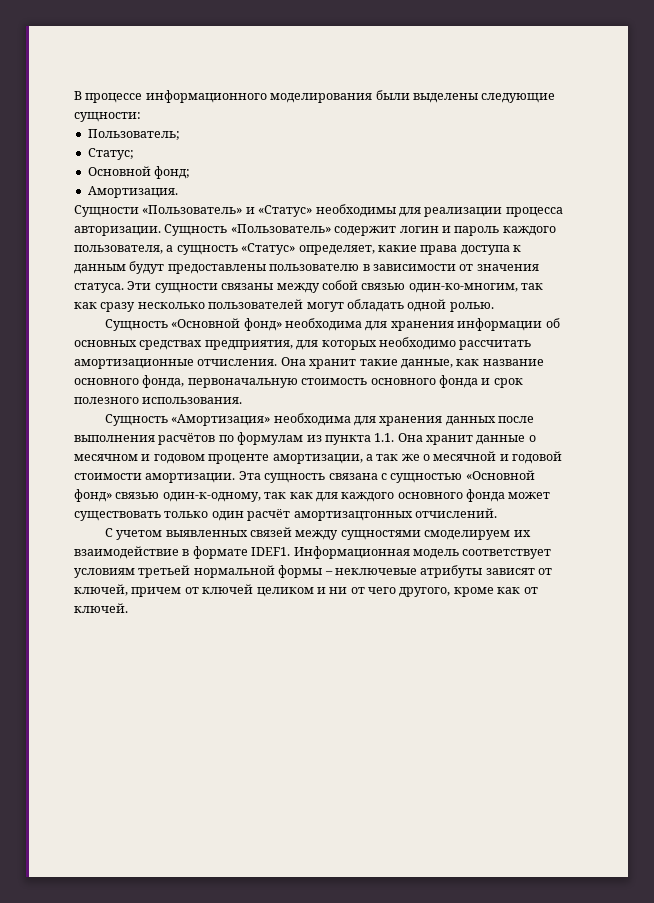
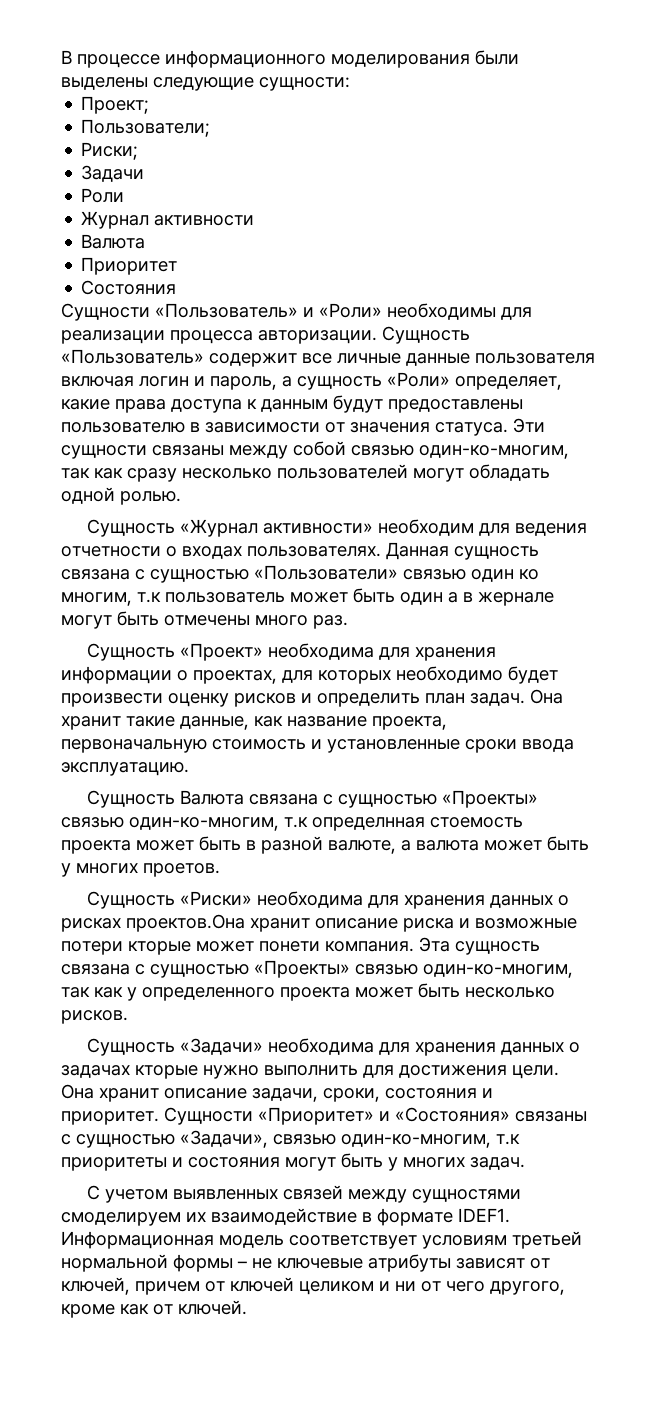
- Пользователь;
- Статус;
- Основной фонд;
- Амортизация.
+ Проект;
+ Пользователи;
+ Риски;
+ Задачи
+ Роли
+ Журнал активности
+ Валюта
+ Приоритет
+ Состояния
- Сущности «Пользователь» и «Статус» необходимы для реализации процесса авторизации.
+ Сущности «Пользователь» и «Роли» необходимы для реализации процесса авторизации.
- Сущность «Пользователь» содержит логин и пароль каждого пользователя, а сущность «Статус» определяет, какие права доступа к данным будут предоставлены пользователю в зависимости от значения статуса.
+ Сущность «Пользователь» содержит все личные данные пользователя включая логин и пароль, а сущность «Роли» определяет, какие права доступа к данным будут предоставлены пользователю в зависимости от значения статуса.
- Сущность «Основной фонд» необходима для хранения информации об основных средствах предприятия, для которых необходимо рассчитать амортизационные отчисления.
+ Сущность «Журнал активности» необходим для ведения отчетности о входах пользователях. Данная сущность связана с сущностью «Пользователи» связью один ко многим, т.к пользователь может быть один а в жернале могут быть отмечены много раз.
+ Сущность «Проект» необходима для хранения информации о проектах, для которых необходимо будет произвести оценку рисков и определить план задач.
- Она хранит такие данные, как название основного фонда, первоначальную стоимость основного фонда и срок полезного использования.
- Сущность «Амортизация» необходима для хранения данных после выполнения расчётов по формулам из пункта 1.1. Она хранит данные о месячном и годовом проценте амортизации, а так же о месячной и годовой стоимости амортизации.
+ Она хранит такие данные, как название проекта, первоначальную стоимость и установленные сроки ввода эксплуатацию.
+ Сущность Валюта связана с сущностью «Проекты» связью один-ко-многим, т.к определнная стоемость проекта может быть в разной валюте, а валюта может быть у многих проетов.
+ Сущность «Риски» необходима для хранения данных о рисках проектов.Она хранит описание риска и возможные потери кторые может понети компания.
- Эта сущность связана с сущностью «Основной фонд» связью один-к-одному, так как для каждого основного фонда может существовать только один расчёт амортизацтонных отчислений.
+ Эта сущность связана с сущностью «Проекты» связью один-ко-многим, так как у определенного проекта может быть несколько рисков.
+ Сущность «Задачи» необходима для хранения данных о задачах кторые нужно выполнить для достижения цели. Она хранит описание задачи, сроки, состояния и приоритет. Сущности «Приоритет» и «Состояния» связаны с сущностью «Задачи», связью один-ко-многим, т.к приоритеты и состояния могут быть у многих задач.
- Информационная модель соответствует условиям третьей нормальной формы – неключевые атрибуты зависят от ключей, причем от ключей целиком и ни от чего другого, кроме как от ключей.
+ Информационная модель соответствует условиям третьей нормальной формы – не ключевые атрибуты зависят от ключей, причем от ключей целиком и ни от чего другого, кроме как от ключей.

